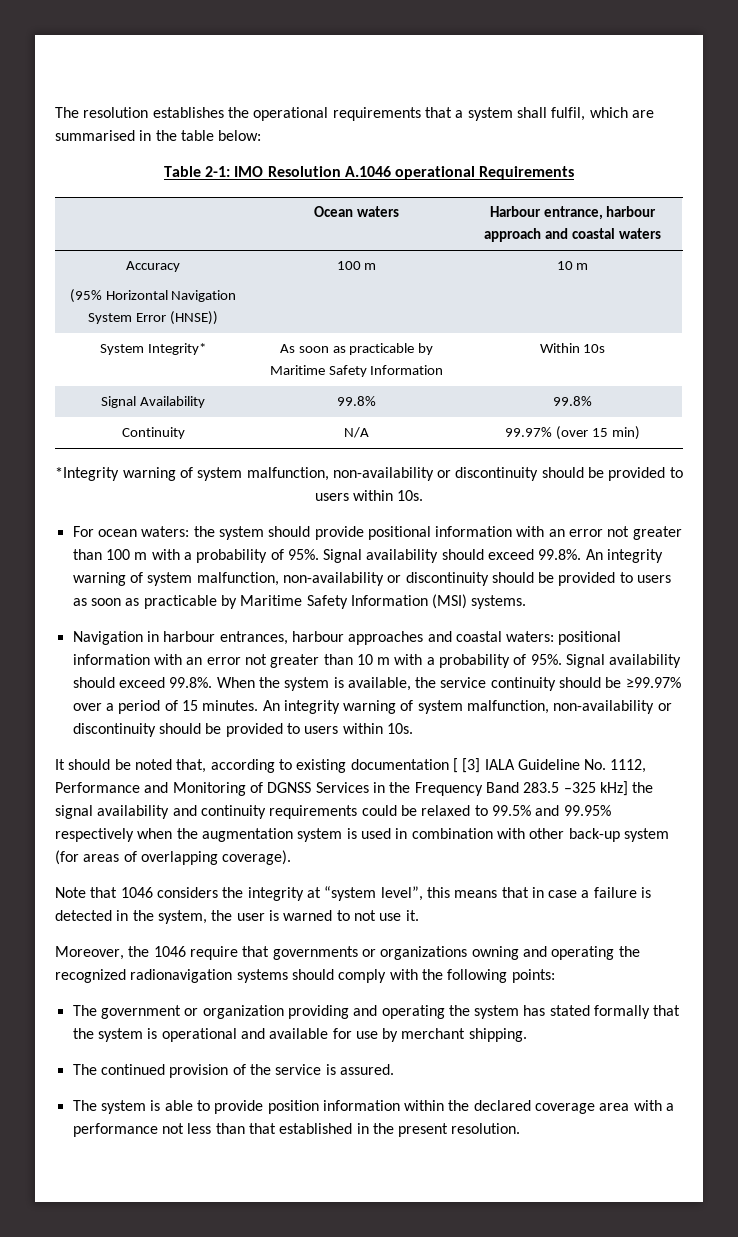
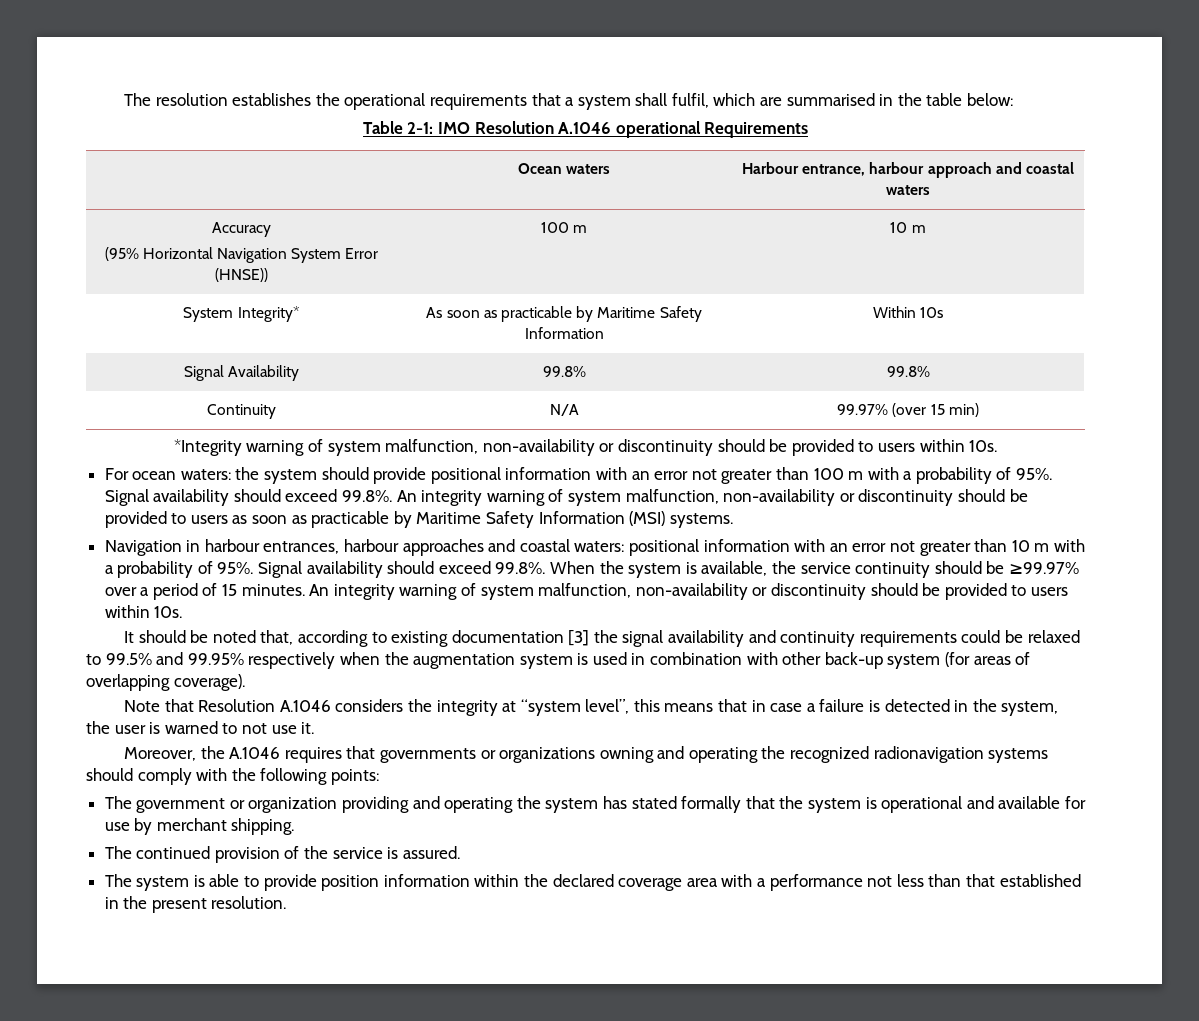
- It should be noted that, according to existing documentation [ [3] IALA Guideline No. 1112, Performance and Monitoring of DGNSS Services in the Frequency Band 283.5 –325 kHz] the signal availability and continuity requirements could be relaxed to 99.5% and 99.95% respectively when the augmentation system is used in combination with other back-up system (for areas of overlapping coverage).
+ It should be noted that, according to existing documentation [3] the signal availability and continuity requirements could be relaxed to 99.5% and 99.95% respectively when the augmentation system is used in combination with other back-up system (for areas of overlapping coverage).
- Note that 1046 considers the integrity at “system level”, this means that in case a failure is detected in the system, the user is warned to not use it.
+ Note that Resolution A.1046 considers the integrity at “system level”, this means that in case a failure is detected in the system, the user is warned to not use it.
- Moreover, the 1046 require that governments or organizations owning and operating the recognized radionavigation systems should comply with the following points:
+ Moreover, the A.1046 requires that governments or organizations owning and operating the recognized radionavigation systems should comply with the following points:

